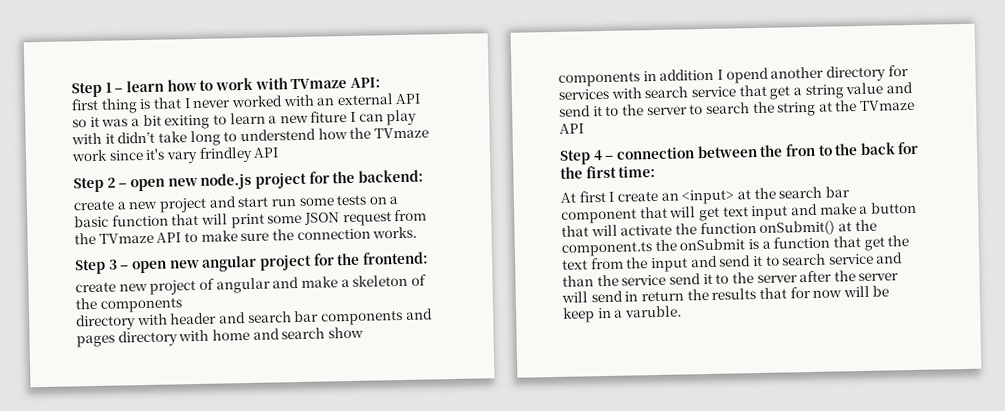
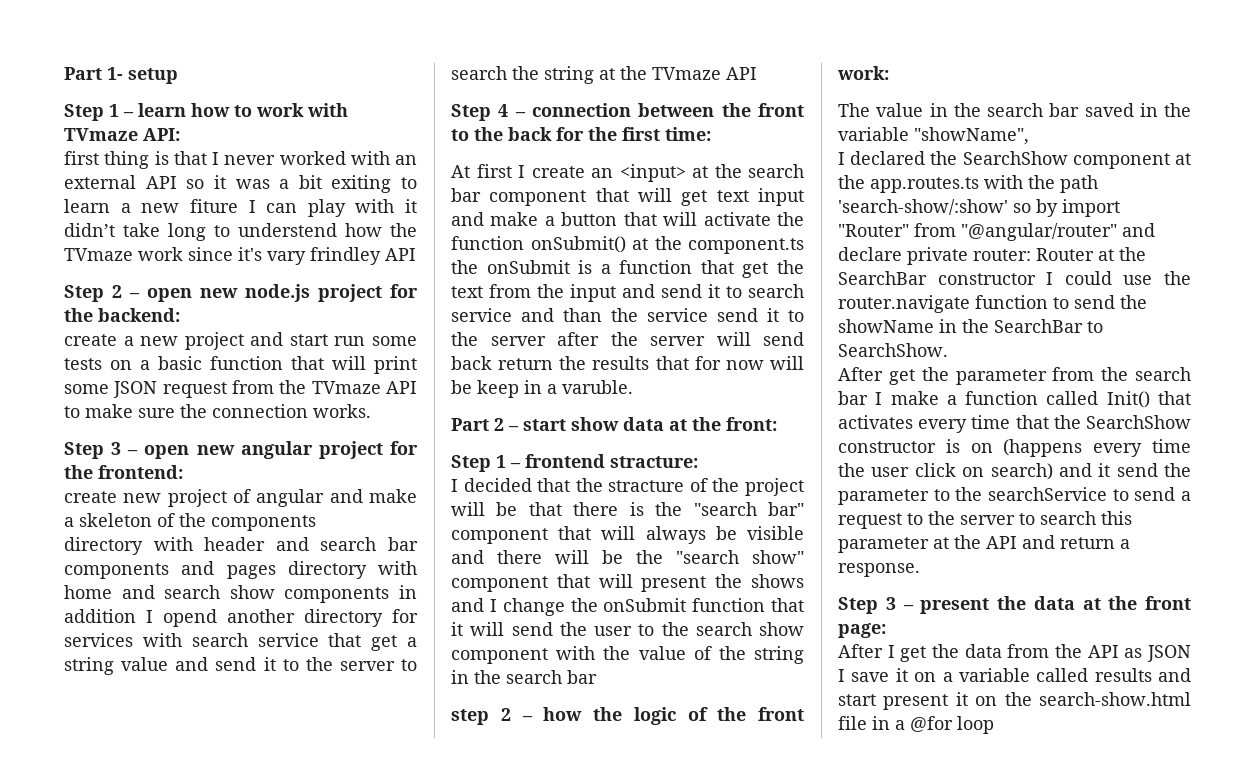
+ Part 1- setup
- Step 4 – connection between the fron to the back for the first time:
+ Step 4 – connection between the front to the back for the first time:
- At first I create an <input> at the search bar component that will get text input and make a button that will activate the function onSubmit() at the component.ts the onSubmit is a function that get the text from the input and send it to search service and than the service send it to the server after the server will send in return the results that for now will be keep in a varuble.
+ At first I create an <input> at the search bar component that will get text input and make a button that will activate the function onSubmit() at the component.ts the onSubmit is a function that get the text from the input and send it to search service and than the service send it to the server after the server will send back return the results that for now will be keep in a varuble.
+ Part 2 – start show data at the front:
+ Step 1 – frontend stracture:
+ I decided that the stracture of the project will be that there is the "search bar" component that will always be visible and there will be the "search show" component that will present the shows and I change the onSubmit function that it will send the user to the search show component with the value of the string in the search bar
+ step 2 – how the logic of the front work:
+ The value in the search bar saved in the variable "showName",
+ I declared the SearchShow component at the app.routes.ts with the path 'search-show/:show' so by import "Router" from "@angular/router" and declare private router: Router at the SearchBar constructor I could use the router.navigate function to send the showName in the SearchBar to SearchShow.
+ After get the parameter from the search bar I make a function called Init() that activates every time that the SearchShow constructor is on (happens every time the user click on search) and it send the parameter to the searchService to send a request to the server to search this parameter at the API and return a response.
+ Step 3 – present the data at the front page:
+ After I get the data from the API as JSON I save it on a variable called results and start present it on the search-show.html file in a @for loop

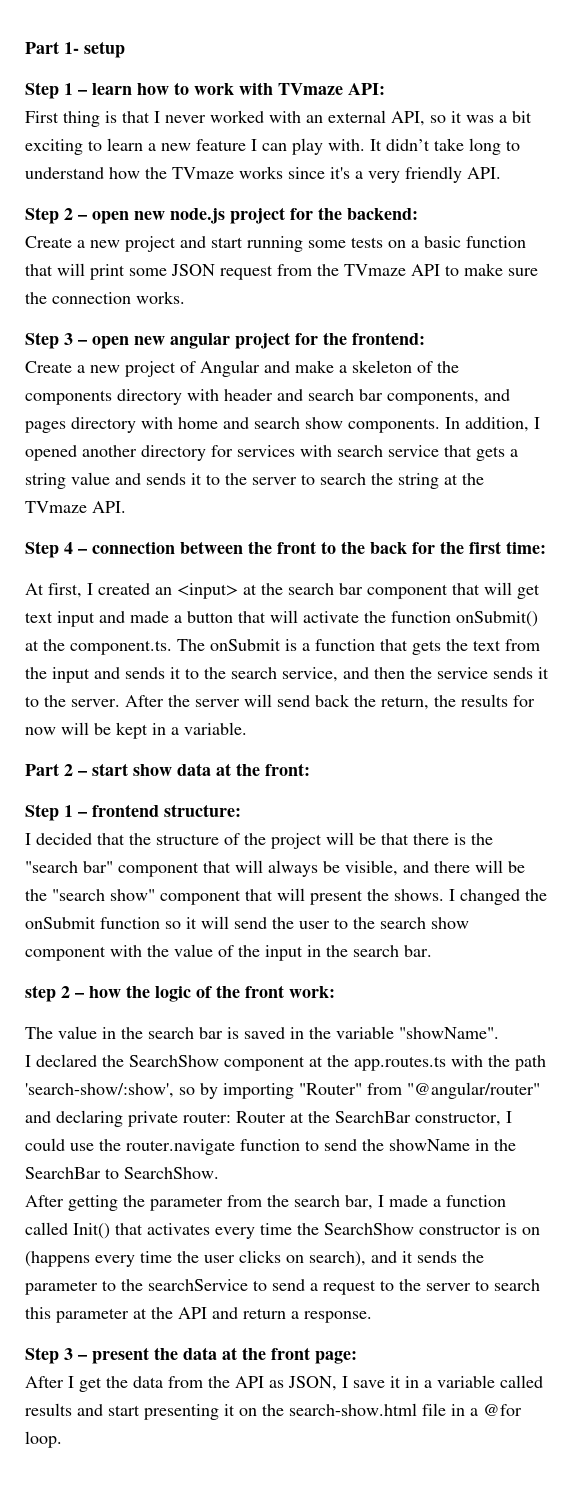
- first thing is that I never worked with an external API so it was a bit exiting to learn a new fiture I can play with it didn’t take long to understend how the TVmaze work since it's vary frindley API
+ First thing is that I never worked with an external API, so it was a bit exciting to learn a new feature I can play with. It didn’t take long to understand how the TVmaze works since it's a very friendly API.
- create a new project and start run some tests on a basic function that will print some JSON request from the TVmaze API to make sure the connection works.
+ Create a new project and start running some tests on a basic function that will print some JSON request from the TVmaze API to make sure the connection works.
- create new project of angular and make a skeleton of the components
- directory with header and search bar components and pages directory with home and search show components in addition I opend another directory for services with search service that get a string value and send it to the server to search the string at the TVmaze API
+ Create a new project of Angular and make a skeleton of the components directory with header and search bar components, and pages directory with home and search show components. In addition, I opened another directory for services with search service that gets a string value and sends it to the server to search the string at the TVmaze API.
- At first I create an <input> at the search bar component that will get text input and make a button that will activate the function onSubmit() at the component.ts the onSubmit is a function that get the text from the input and send it to search service and than the service send it to the server after the server will send back return the results that for now will be keep in a varuble.
+ At first, I created an <input> at the search bar component that will get text input and made a button that will activate the function onSubmit() at the component.ts. The onSubmit is a function that gets the text from the input and sends it to the search service, and then the service sends it to the server. After the server will send back the return, the results for now will be kept in a variable.
- Step 1 – frontend stracture:
+ Step 1 – frontend structure:
- I decided that the stracture of the project will be that there is the "search bar" component that will always be visible and there will be the "search show" component that will present the shows and I change the onSubmit function that it will send the user to the search show component with the value of the string in the search bar
+ I decided that the structure of the project will be that there is the "search bar" component that will always be visible, and there will be the "search show" component that will present the shows. I changed the onSubmit function so it will send the user to the search show component with the value of the input in the search bar.
- The value in the search bar saved in the variable "showName",
+ The value in the search bar is saved in the variable "showName".
- I declared the SearchShow component at the app.routes.ts with the path 'search-show/:show' so by import "Router" from "@angular/router" and declare private router: Router at the SearchBar constructor I could use the router.navigate function to send the showName in the SearchBar to SearchShow.
+ I declared the SearchShow component at the app.routes.ts with the path 'search-show/:show', so by importing "Router" from "@angular/router" and declaring private router: Router at the SearchBar constructor, I could use the router.navigate function to send the showName in the SearchBar to SearchShow.
- After get the parameter from the search bar I make a function called Init() that activates every time that the SearchShow constructor is on (happens every time the user click on search) and it send the parameter to the searchService to send a request to the server to search this parameter at the API and return a response.
+ After getting the parameter from the search bar, I made a function called Init() that activates every time the SearchShow constructor is on (happens every time the user clicks on search), and it sends the parameter to the searchService to send a request to the server to search this parameter at the API and return a response.
- After I get the data from the API as JSON I save it on a variable called results and start present it on the search-show.html file in a @for loop
+ After I get the data from the API as JSON, I save it in a variable called results and start presenting it on the search-show.html file in a @for loop.

